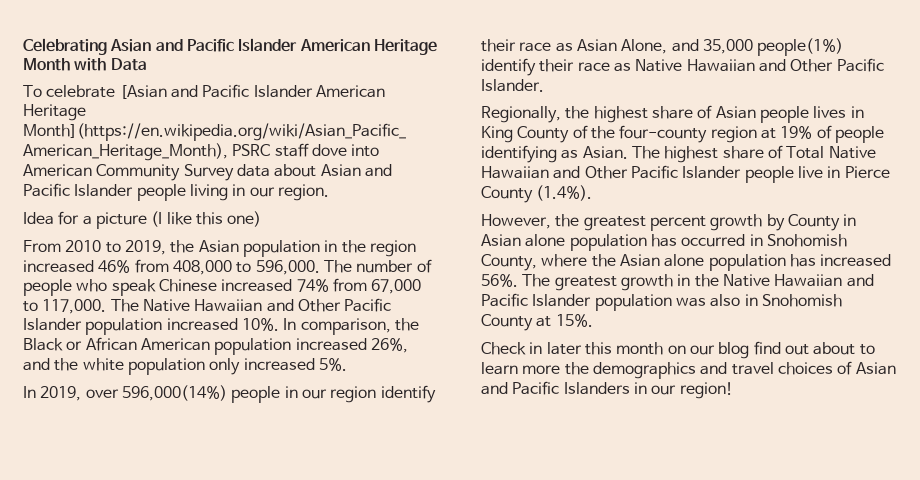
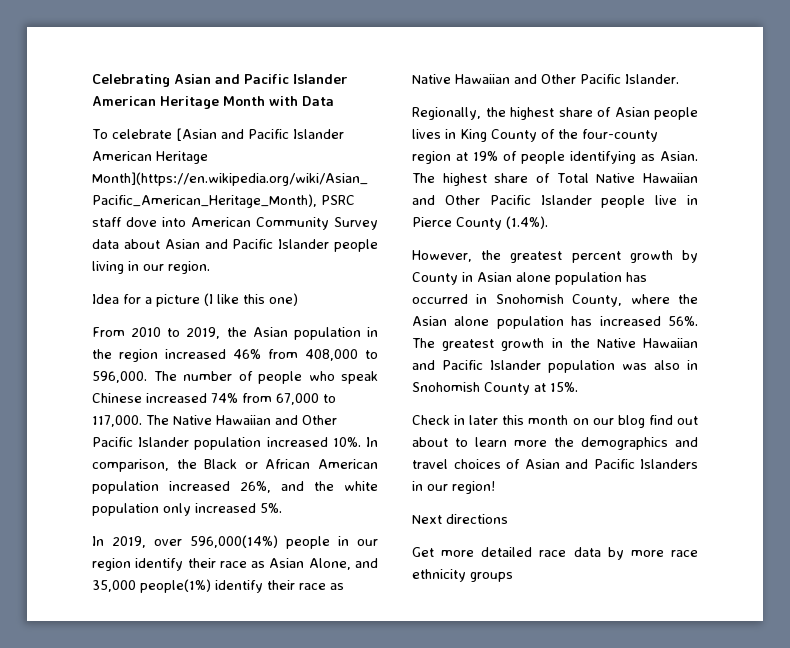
+ Next directions
+ Get more detailed race data by more race ethnicity groups

